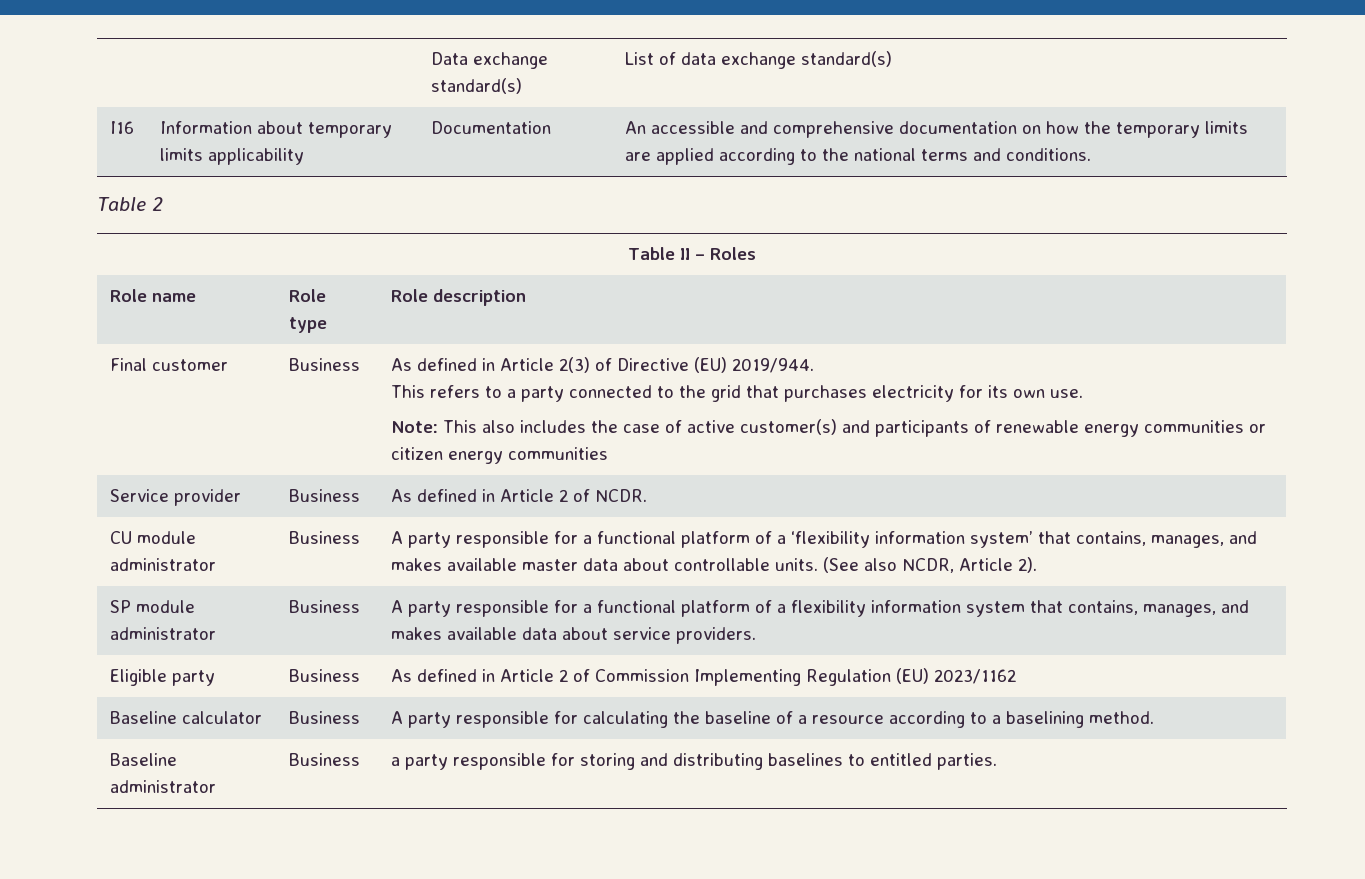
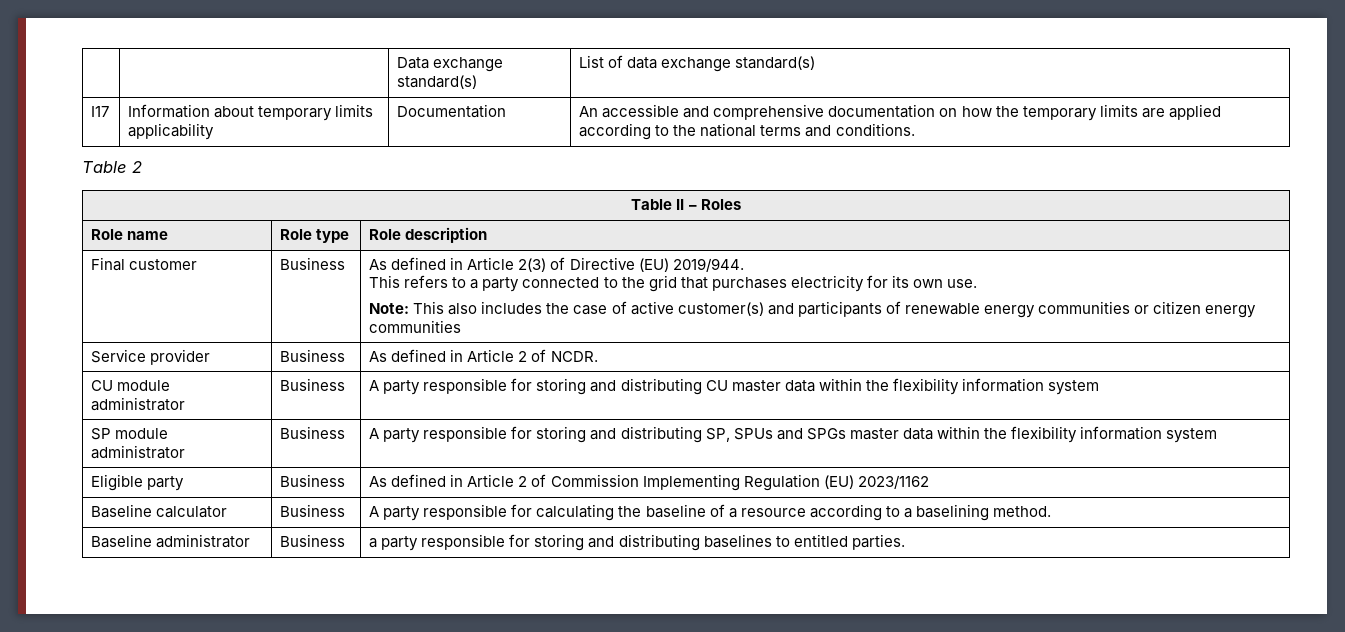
- I16 | Information about temporary limits applicability | Documentation | An accessible and comprehensive documentation on how the temporary limits are applied according to the national terms and conditions.
+ I17 | Information about temporary limits applicability | Documentation | An accessible and comprehensive documentation on how the temporary limits are applied according to the national terms and conditions.
- CU module administrator | Business | A party responsible for a functional platform of a ‘flexibility information system’ that contains, manages, and makes available master data about controllable units. (See also NCDR, Article 2).
+ CU module administrator | Business | A party responsible for storing and distributing CU master data within the flexibility information system
- SP module administrator | Business | A party responsible for a functional platform of a flexibility information system that contains, manages, and makes available data about service providers.
+ SP module administrator | Business | A party responsible for storing and distributing SP, SPUs and SPGs master data within the flexibility information system

